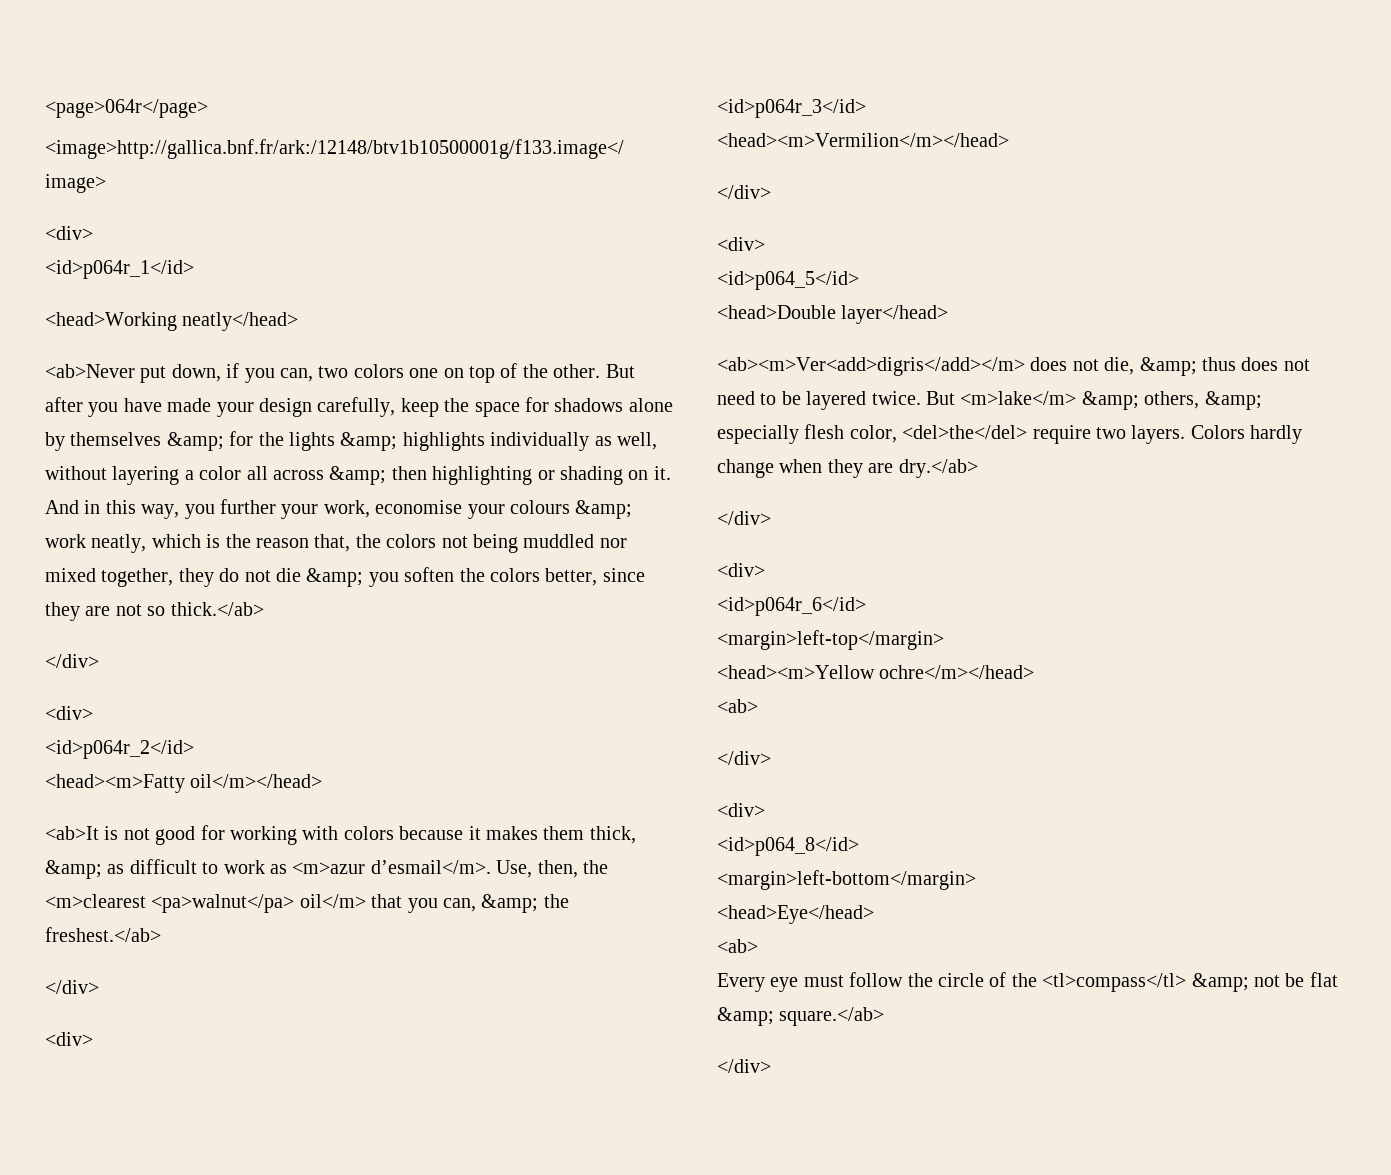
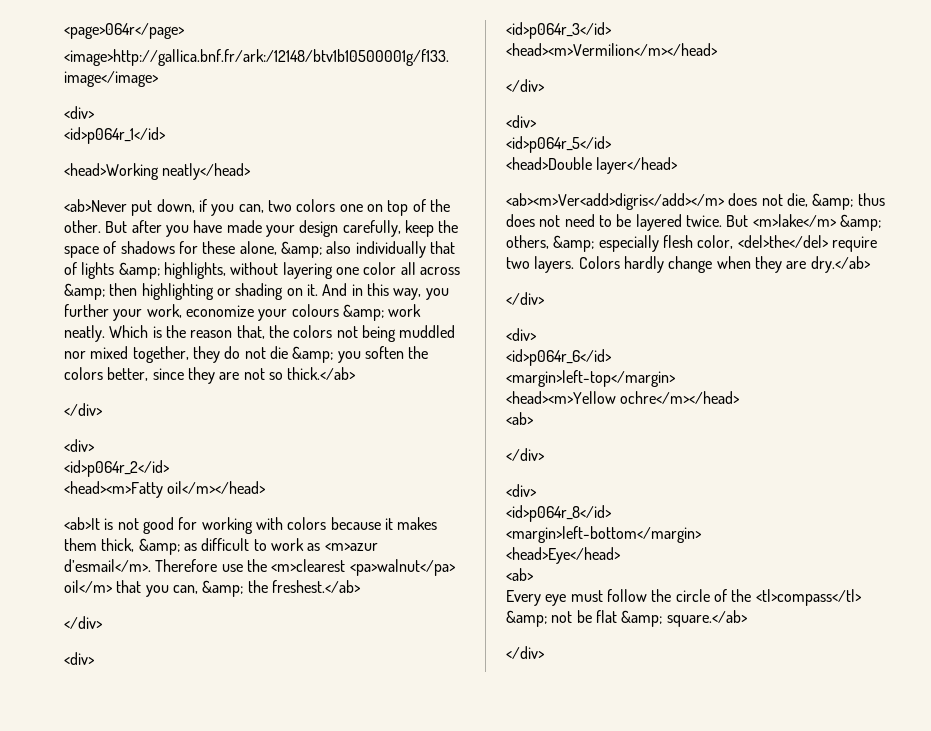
- But after you have made your design carefully, keep the space for shadows alone by themselves &amp; for the lights &amp; highlights individually as well, without layering a color all across &amp; then highlighting or shading on it.
+ But after you have made your design carefully, keep the space of shadows for these alone, &amp; also individually that of lights &amp; highlights, without layering one color all across &amp; then highlighting or shading on it.
- And in this way, you further your work, economise your colours &amp; work neatly, which is the reason that, the colors not being muddled nor mixed together, they do not die &amp; you soften the colors better, since they are not so thick.</ab>
+ And in this way, you further your work, economize your colours &amp; work neatly. Which is the reason that, the colors not being muddled nor mixed together, they do not die &amp; you soften the colors better, since they are not so thick.</ab>
- Use, then, the <m>clearest <pa>walnut</pa> oil</m> that you can, &amp; the freshest.</ab>
+ Therefore use the <m>clearest <pa>walnut</pa> oil</m> that you can, &amp; the freshest.</ab>
- <id>p064_5</id>
+ <id>p064r_5</id>
- <id>p064_8</id>
+ <id>p064r_8</id>

